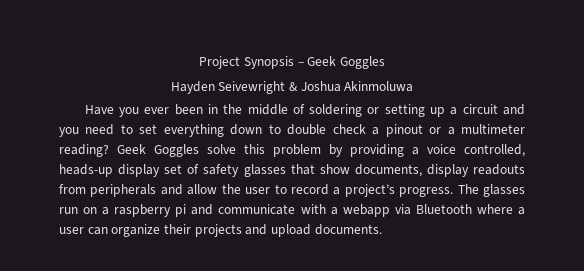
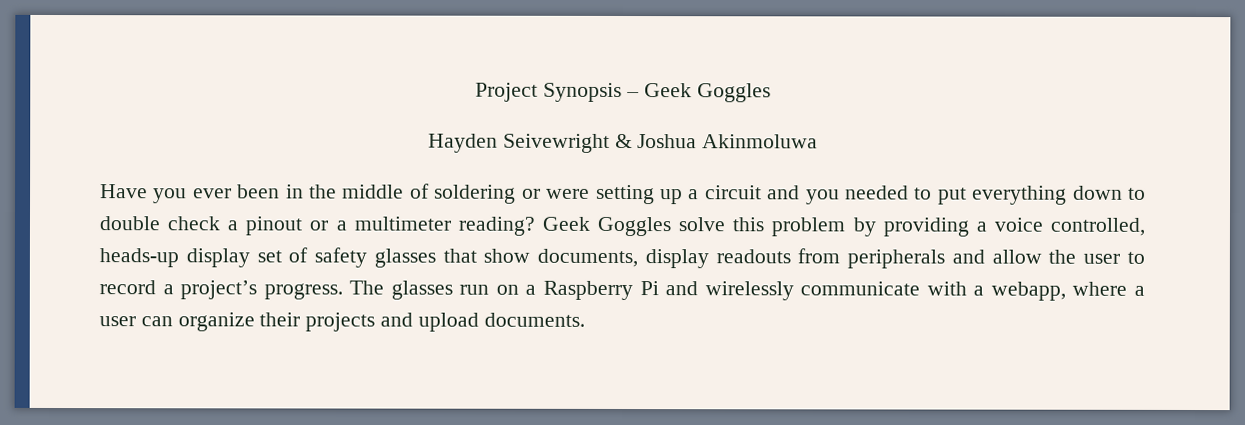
- Have you ever been in the middle of soldering or setting up a circuit and you need to set everything down to double check a pinout or a multimeter reading?
+ Have you ever been in the middle of soldering or were setting up a circuit and you needed to put everything down to double check a pinout or a multimeter reading?
- The glasses run on a raspberry pi and communicate with a webapp via Bluetooth where a user can organize their projects and upload documents.
+ The glasses run on a Raspberry Pi and wirelessly communicate with a webapp, where a user can organize their projects and upload documents.

